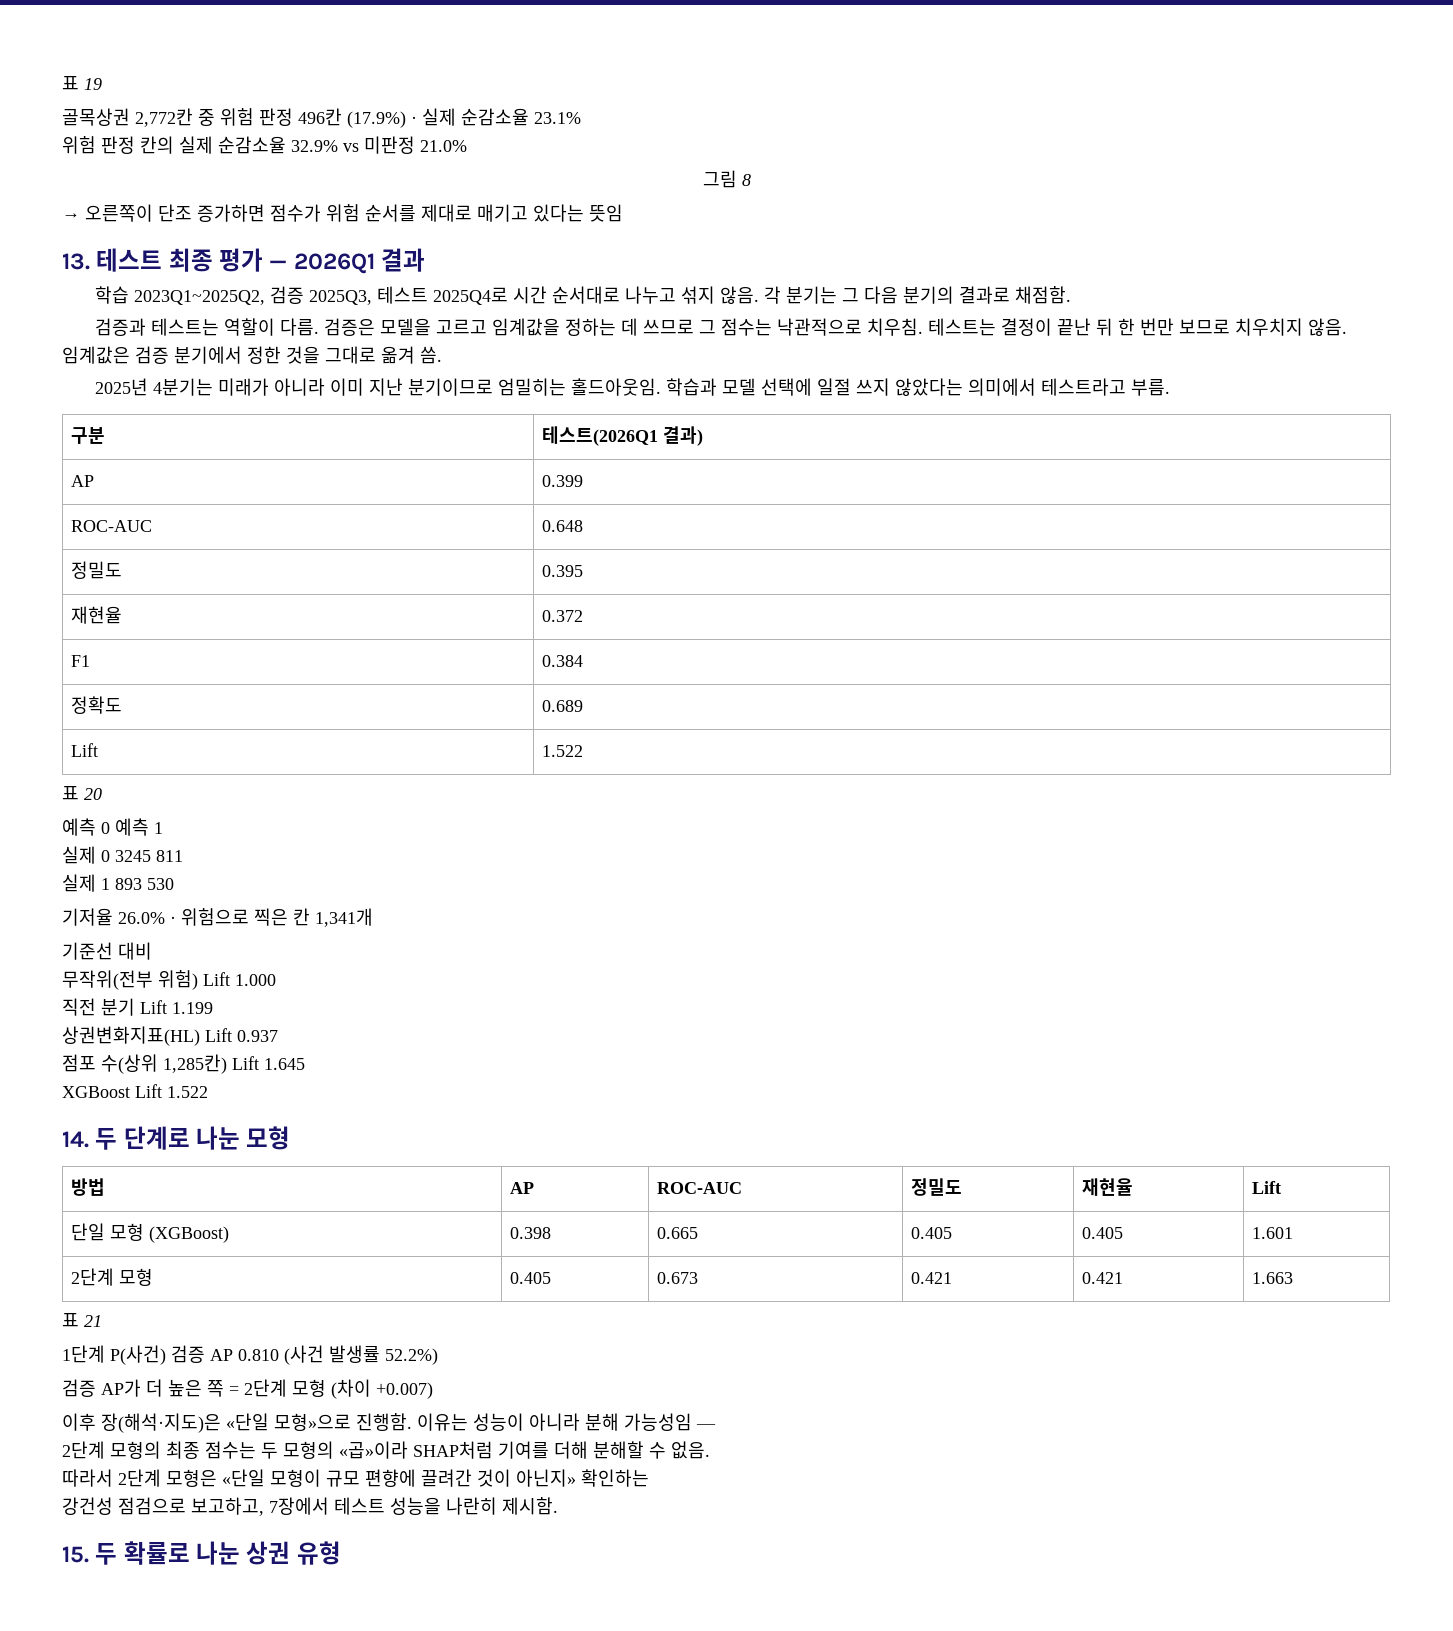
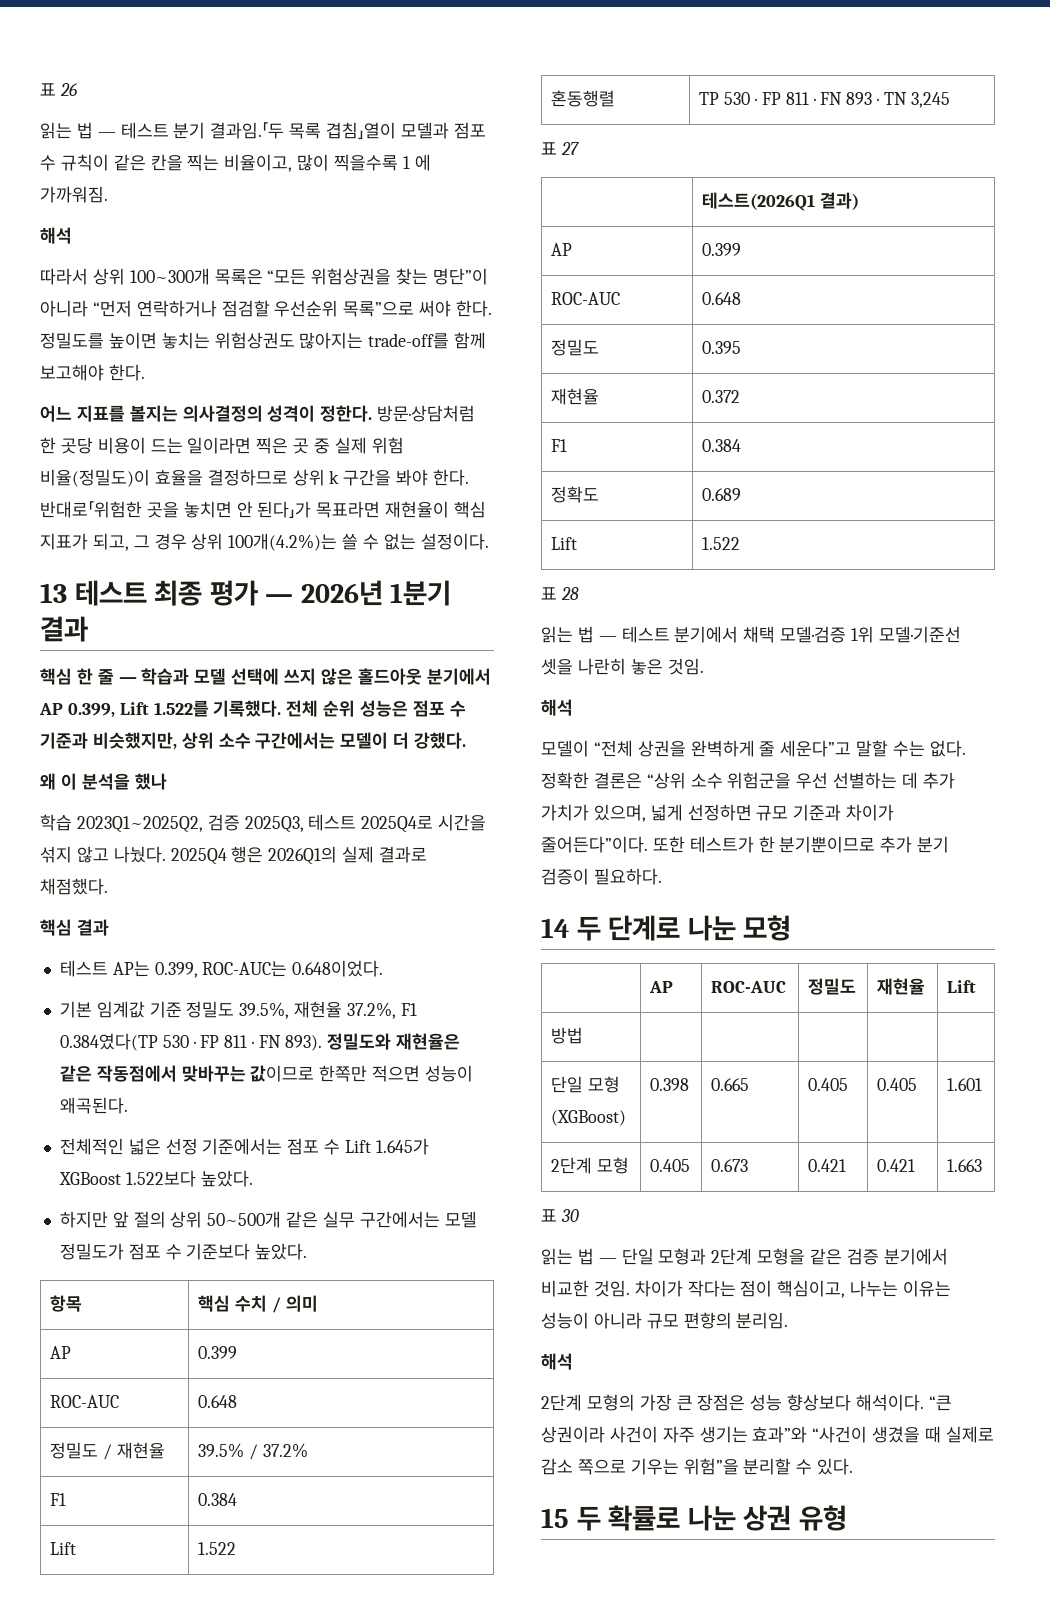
- 표 19
- 골목상권 2,772칸 중 위험 판정 496칸 (17.9%) · 실제 순감소율 23.1%
- 위험 판정 칸의 실제 순감소율 32.9% vs 미판정 21.0%
- 그림 8
- → 오른쪽이 단조 증가하면 점수가 위험 순서를 제대로 매기고 있다는 뜻임
- 13. 테스트 최종 평가 — 2026Q1 결과
+ 표 26
+ 읽는 법 — 테스트 분기 결과임.「두 목록 겹침」열이 모델과 점포 수 규칙이 같은 칸을 찍는 비율이고, 많이 찍을수록 1 에 가까워짐.
+ 해석
+ 따라서 상위 100~300개 목록은 “모든 위험상권을 찾는 명단”이 아니라 “먼저 연락하거나 점검할 우선순위 목록”으로 써야 한다. 정밀도를 높이면 놓치는 위험상권도 많아지는 trade-off를 함께 보고해야 한다.
+ 어느 지표를 볼지는 의사결정의 성격이 정한다. 방문·상담처럼 한 곳당 비용이 드는 일이라면 찍은 곳 중 실제 위험 비율(정밀도)이 효율을 결정하므로 상위 k 구간을 봐야 한다. 반대로「위험한 곳을 놓치면 안 된다」가 목표라면 재현율이 핵심 지표가 되고, 그 경우 상위 100개(4.2%)는 쓸 수 없는 설정이다.
+ 13 테스트 최종 평가 — 2026년 1분기 결과
+ 핵심 한 줄 — 학습과 모델 선택에 쓰지 않은 홀드아웃 분기에서 AP 0.399, Lift 1.522를 기록했다. 전체 순위 성능은 점포 수 기준과 비슷했지만, 상위 소수 구간에서는 모델이 더 강했다.
+ 왜 이 분석을 했나
- 학습 2023Q1~2025Q2, 검증 2025Q3, 테스트 2025Q4로 시간 순서대로 나누고 섞지 않음. 각 분기는 그 다음 분기의 결과로 채점함.
- 검증과 테스트는 역할이 다름. 검증은 모델을 고르고 임계값을 정하는 데 쓰므로 그 점수는 낙관적으로 치우침. 테스트는 결정이 끝난 뒤 한 번만 보므로 치우치지 않음. 임계값은 검증 분기에서 정한 것을 그대로 옮겨 씀.
- 2025년 4분기는 미래가 아니라 이미 지난 분기이므로 엄밀히는 홀드아웃임. 학습과 모델 선택에 일절 쓰지 않았다는 의미에서 테스트라고 부름.
- 구분 | 테스트(2026Q1 결과)
+ 학습 2023Q1~2025Q2, 검증 2025Q3, 테스트 2025Q4로 시간을 섞지 않고 나눴다. 2025Q4 행은 2026Q1의 실제 결과로 채점했다.
+ 핵심 결과
+ 테스트 AP는 0.399, ROC-AUC는 0.648이었다.
+ 기본 임계값 기준 정밀도 39.5%, 재현율 37.2%, F1 0.384였다(TP 530 · FP 811 · FN 893). 정밀도와 재현율은 같은 작동점에서 맞바꾸는 값이므로 한쪽만 적으면 성능이 왜곡된다.
+ 전체적인 넓은 선정 기준에서는 점포 수 Lift 1.645가 XGBoost 1.522보다 높았다.
+ 하지만 앞 절의 상위 50~500개 같은 실무 구간에서는 모델 정밀도가 점포 수 기준보다 높았다.
+ 항목 | 핵심 수치 / 의미
+ AP | 0.399
+ ROC-AUC | 0.648
+ 정밀도 / 재현율 | 39.5% / 37.2%
+ F1 | 0.384
+ Lift | 1.522
+ 혼동행렬 | TP 530 · FP 811 · FN 893 · TN 3,245
+ 표 27
+ | 테스트(2026Q1 결과)
- 표 20
- 예측 0 예측 1
- 실제 0 3245 811
- 실제 1 893 530
- 기저율 26.0% · 위험으로 찍은 칸 1,341개
- 기준선 대비
- 무작위(전부 위험) Lift 1.000
- 직전 분기 Lift 1.199
- 상권변화지표(HL) Lift 0.937
- 점포 수(상위 1,285칸) Lift 1.645
- XGBoost Lift 1.522
- 14. 두 단계로 나눈 모형
+ 표 28
+ 읽는 법 — 테스트 분기에서 채택 모델·검증 1위 모델·기준선 셋을 나란히 놓은 것임.
+ 해석
+ 모델이 “전체 상권을 완벽하게 줄 세운다”고 말할 수는 없다. 정확한 결론은 “상위 소수 위험군을 우선 선별하는 데 추가 가치가 있으며, 넓게 선정하면 규모 기준과 차이가 줄어든다”이다. 또한 테스트가 한 분기뿐이므로 추가 분기 검증이 필요하다.
+ 14 두 단계로 나눈 모형
- 방법 | AP | ROC-AUC | 정밀도 | 재현율 | Lift
+ | AP | ROC-AUC | 정밀도 | 재현율 | Lift
+ 방법 | | | | |
- 표 21
- 1단계 P(사건) 검증 AP 0.810 (사건 발생률 52.2%)
- 검증 AP가 더 높은 쪽 = 2단계 모형 (차이 +0.007)
- 이후 장(해석·지도)은 «단일 모형»으로 진행함. 이유는 성능이 아니라 분해 가능성임 —
- 2단계 모형의 최종 점수는 두 모형의 «곱»이라 SHAP처럼 기여를 더해 분해할 수 없음.
- 따라서 2단계 모형은 «단일 모형이 규모 편향에 끌려간 것이 아닌지» 확인하는
- 강건성 점검으로 보고하고, 7장에서 테스트 성능을 나란히 제시함.
- 15. 두 확률로 나눈 상권 유형
+ 표 30
+ 읽는 법 — 단일 모형과 2단계 모형을 같은 검증 분기에서 비교한 것임. 차이가 작다는 점이 핵심이고, 나누는 이유는 성능이 아니라 규모 편향의 분리임.
+ 해석
+ 2단계 모형의 가장 큰 장점은 성능 향상보다 해석이다. “큰 상권이라 사건이 자주 생기는 효과”와 “사건이 생겼을 때 실제로 감소 쪽으로 기우는 위험”을 분리할 수 있다.
+ 15 두 확률로 나눈 상권 유형

